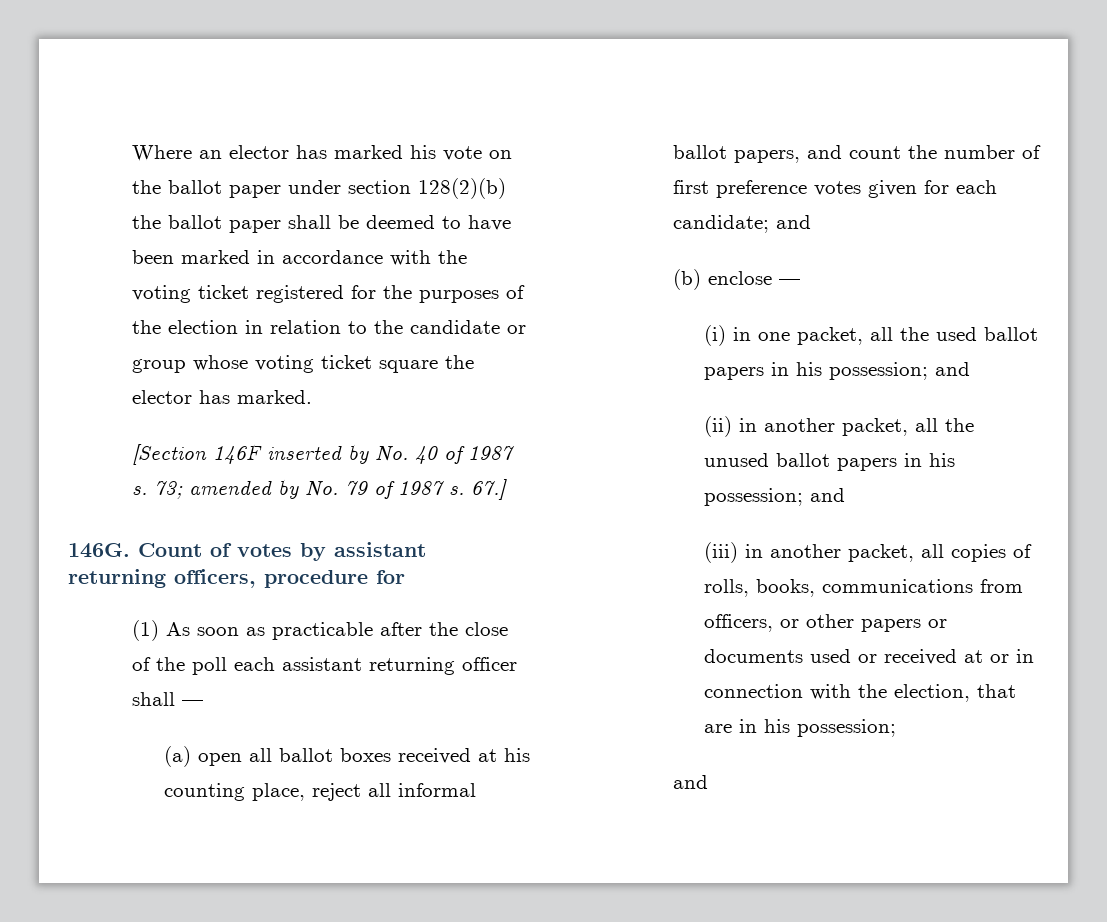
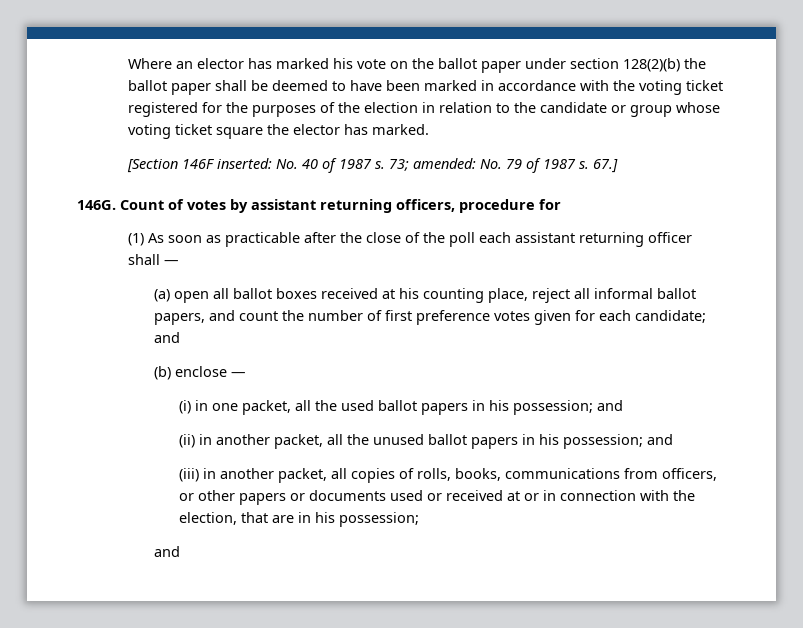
- [Section 146F inserted by No. 40 of 1987 s.
+ [Section 146F inserted: No. 40 of 1987 s.
- 73; amended by No. 79 of 1987 s.
+ 73; amended: No. 79 of 1987 s.

